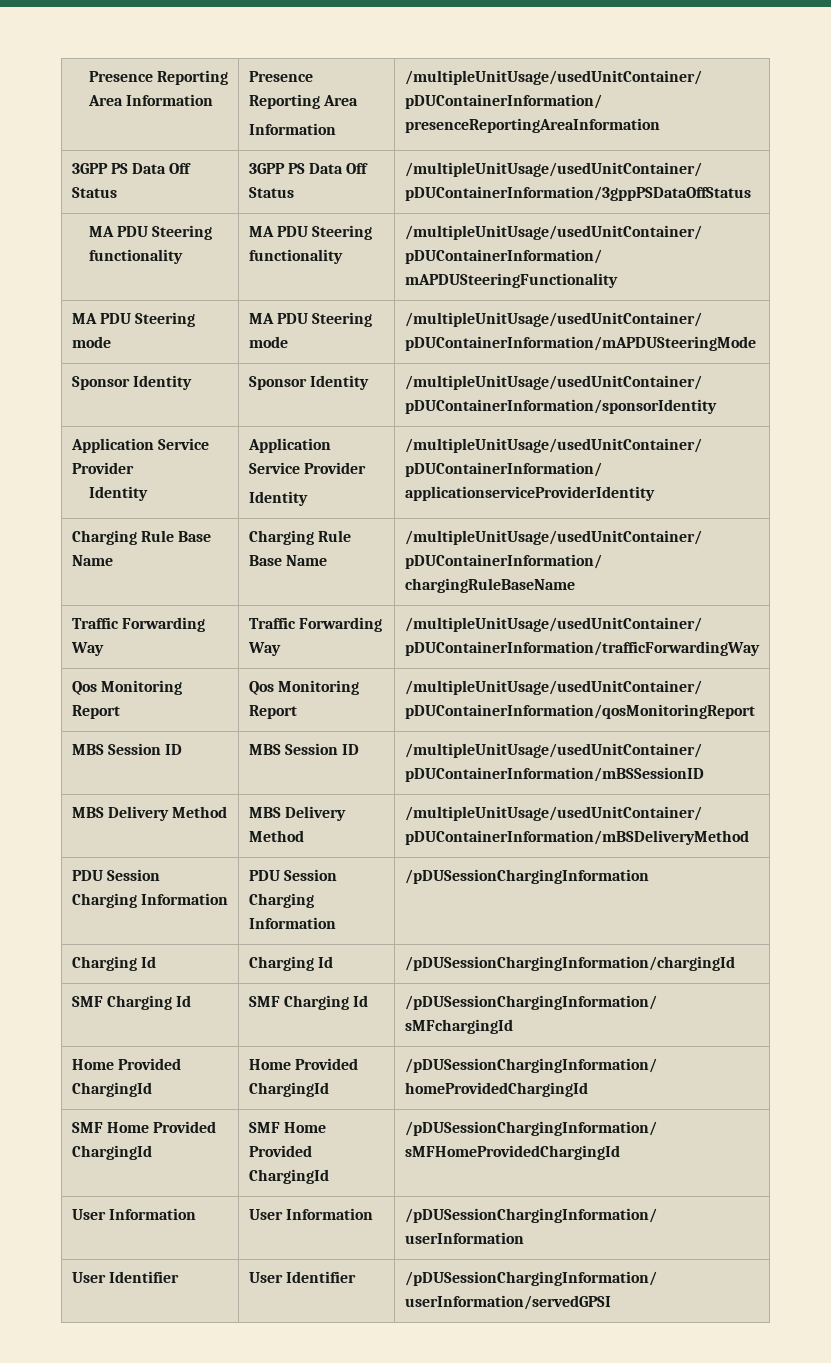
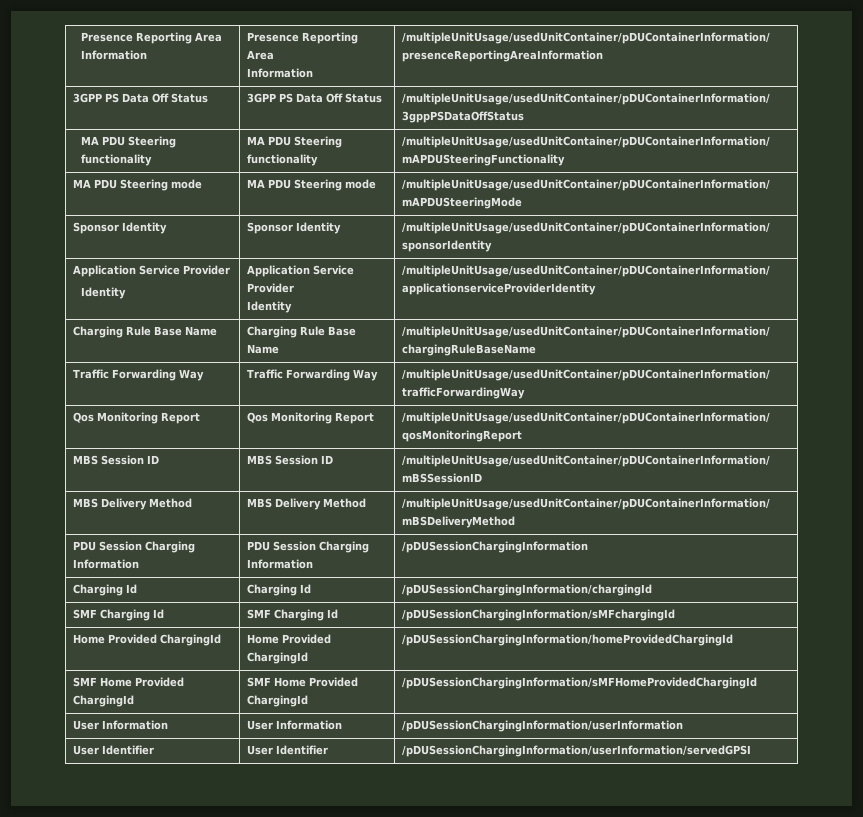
- Home Provided ChargingId | Home Provided ChargingId | /pDUSessionChargingInformation/ homeProvidedChargingId
+ Home Provided ChargingId | Home Provided ChargingId | /pDUSessionChargingInformation/homeProvidedChargingId
- SMF Home Provided ChargingId | SMF Home Provided ChargingId | /pDUSessionChargingInformation/ sMFHomeProvidedChargingId
+ SMF Home Provided ChargingId | SMF Home Provided ChargingId | /pDUSessionChargingInformation/sMFHomeProvidedChargingId
- User Information | User Information | /pDUSessionChargingInformation/ userInformation
+ User Information | User Information | /pDUSessionChargingInformation/userInformation

